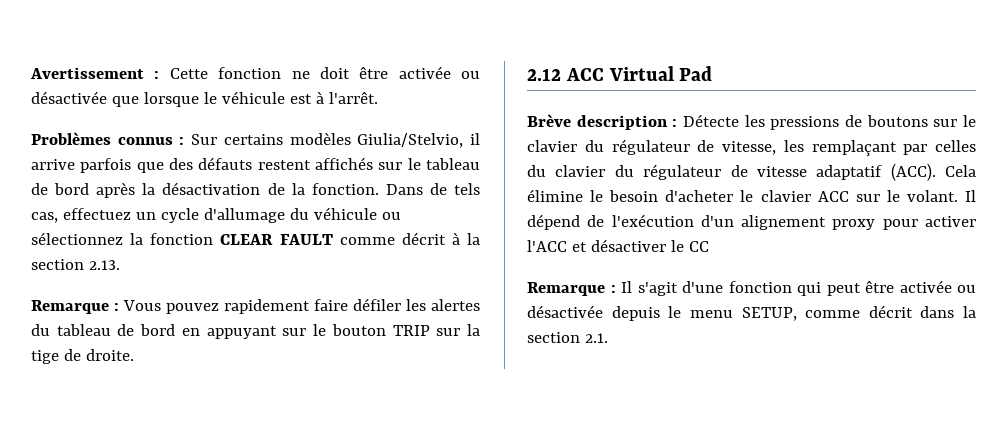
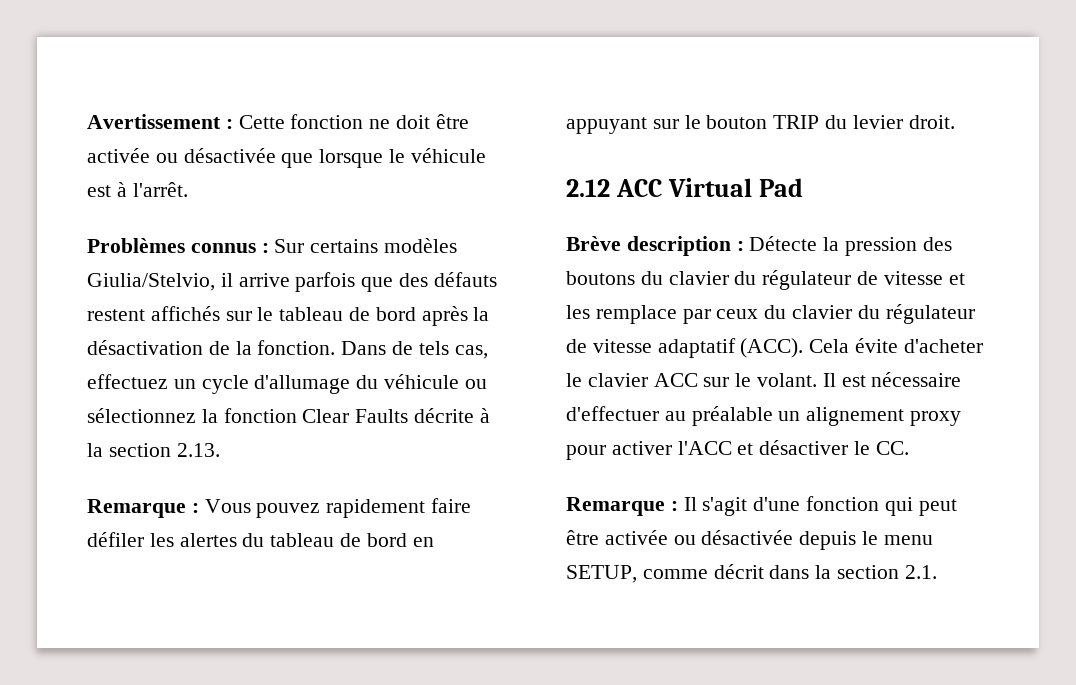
- Dans de tels cas, effectuez un cycle d'allumage du véhicule ou sélectionnez la fonction CLEAR FAULT comme décrit à la section 2.13.
+ Dans de tels cas, effectuez un cycle d'allumage du véhicule ou sélectionnez la fonction Clear Faults décrite à la section 2.13.
- Remarque : Vous pouvez rapidement faire défiler les alertes du tableau de bord en appuyant sur le bouton TRIP sur la tige de droite.
+ Remarque : Vous pouvez rapidement faire défiler les alertes du tableau de bord en appuyant sur le bouton TRIP du levier droit.
- Brève description : Détecte les pressions de boutons sur le clavier du régulateur de vitesse, les remplaçant par celles du clavier du régulateur de vitesse adaptatif (ACC).
+ Brève description : Détecte la pression des boutons du clavier du régulateur de vitesse et les remplace par ceux du clavier du régulateur de vitesse adaptatif (ACC).
- Cela élimine le besoin d'acheter le clavier ACC sur le volant.
+ Cela évite d'acheter le clavier ACC sur le volant.
- Il dépend de l'exécution d'un alignement proxy pour activer l'ACC et désactiver le CC
+ Il est nécessaire d'effectuer au préalable un alignement proxy pour activer l'ACC et désactiver le CC.

